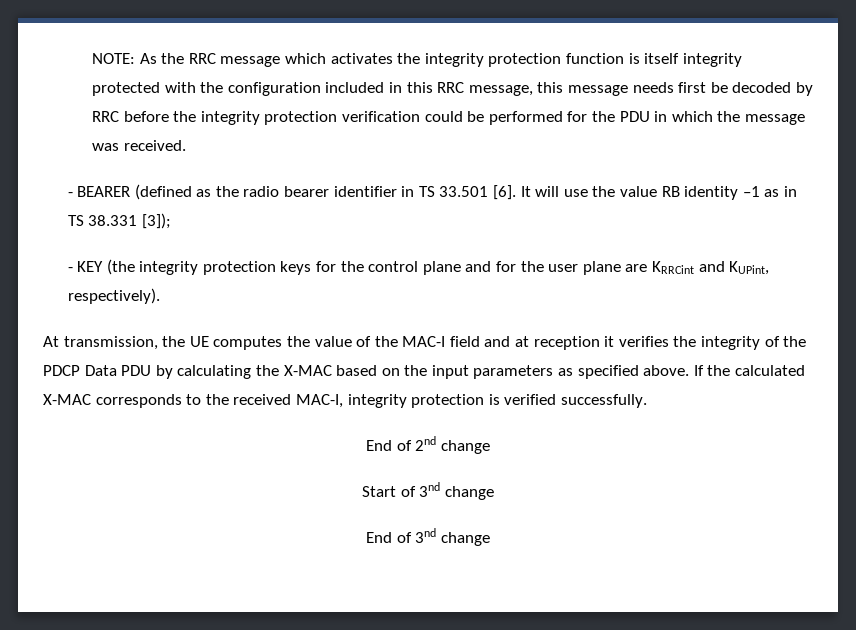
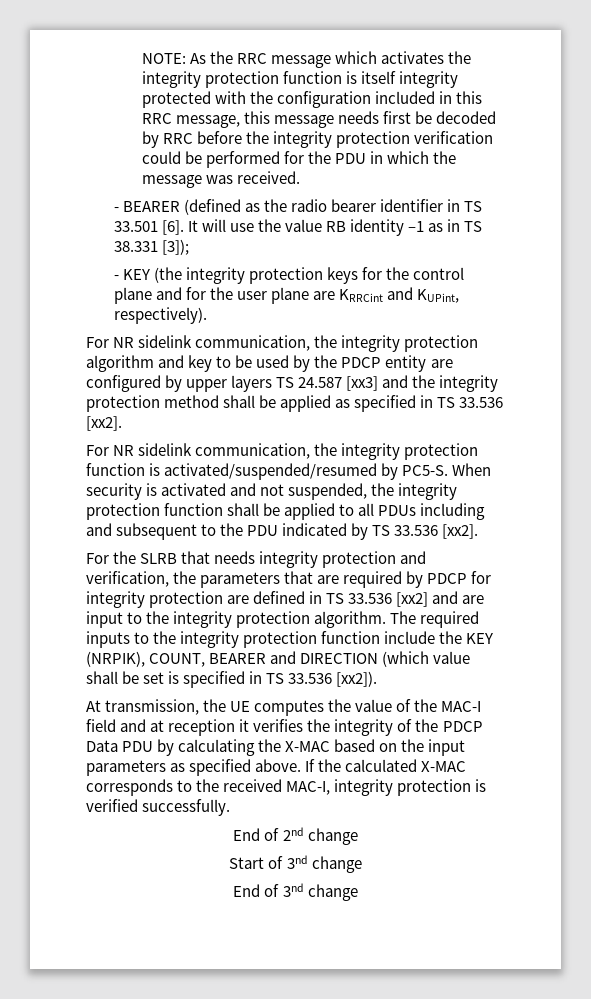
+ For NR sidelink communication, the integrity protection algorithm and key to be used by the PDCP entity are configured by upper layers TS 24.587 [xx3] and the integrity protection method shall be applied as specified in TS 33.536 [xx2].
+ For NR sidelink communication, the integrity protection function is activated/suspended/resumed by PC5-S. When security is activated and not suspended, the integrity protection function shall be applied to all PDUs including and subsequent to the PDU indicated by TS 33.536 [xx2].
+ For the SLRB that needs integrity protection and verification, the parameters that are required by PDCP for integrity protection are defined in TS 33.536 [xx2] and are input to the integrity protection algorithm. The required inputs to the integrity protection function include the KEY (NRPIK), COUNT, BEARER and DIRECTION (which value shall be set is specified in TS 33.536 [xx2]).

